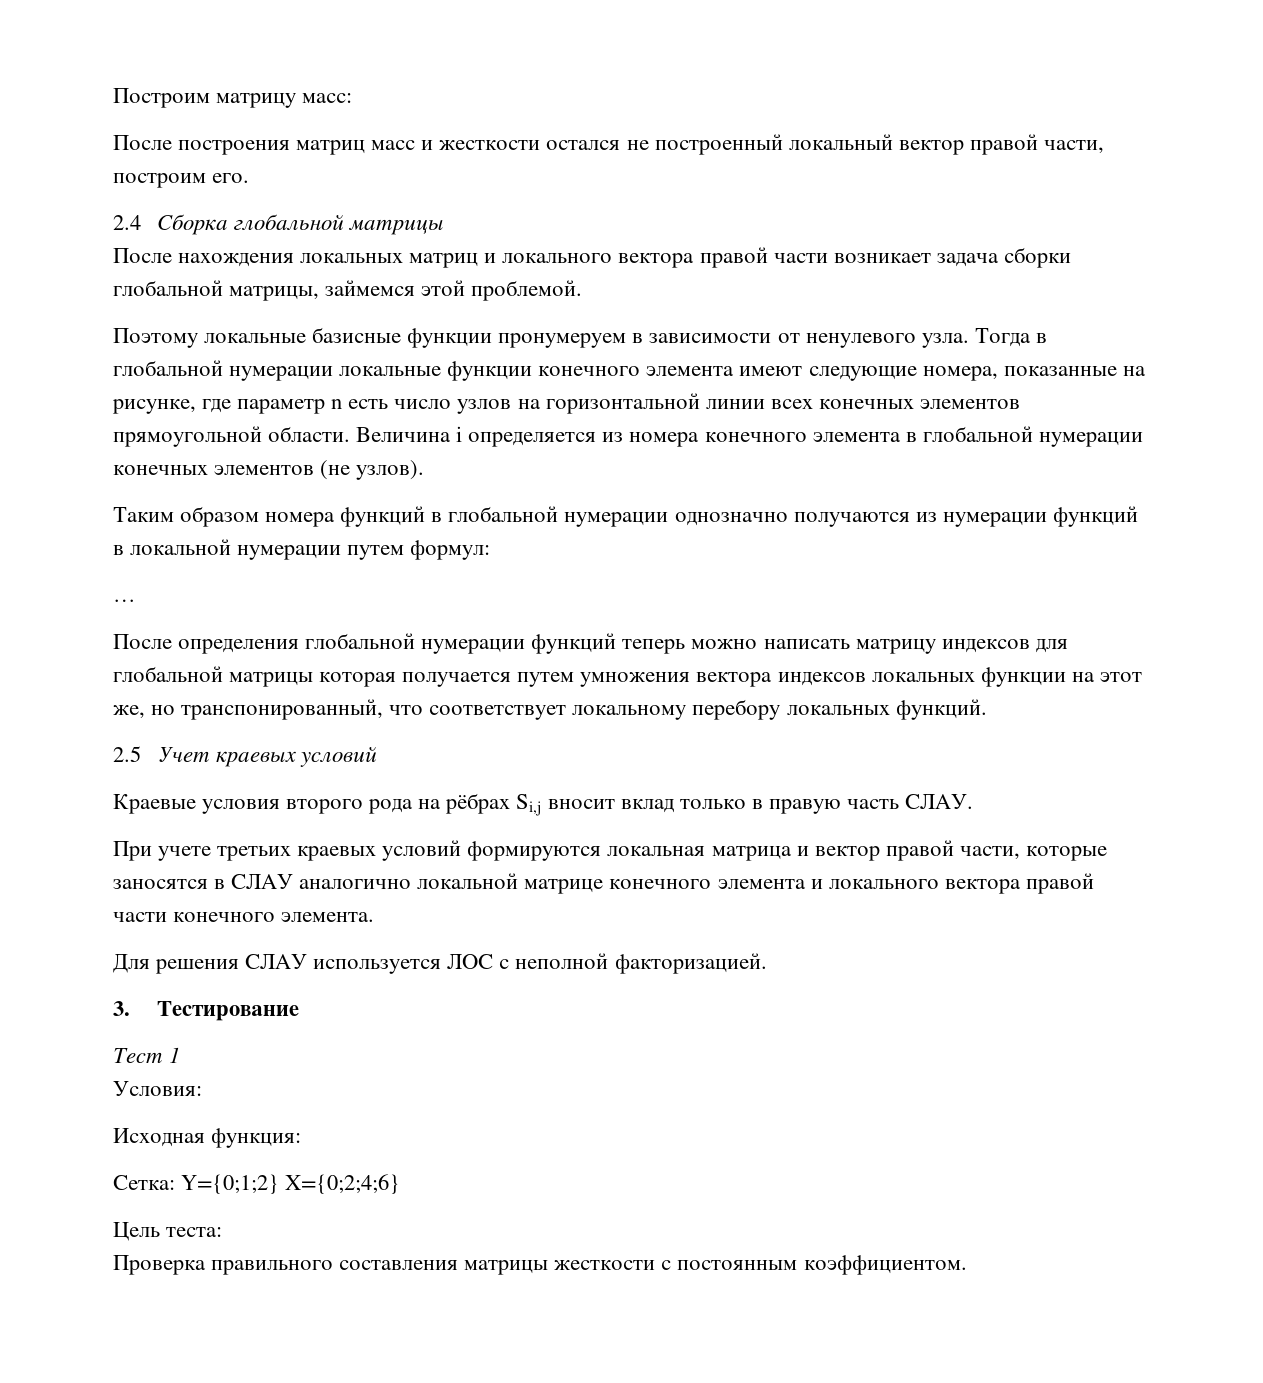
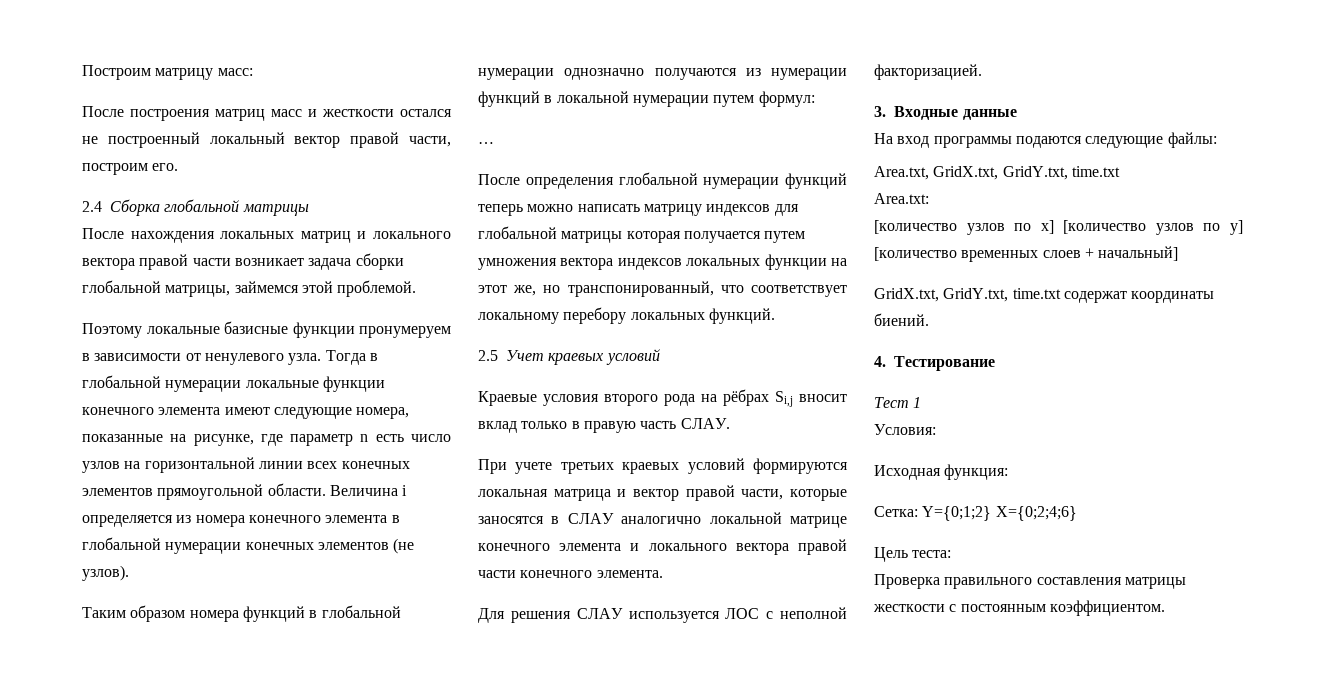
- 3. Тестирование
+ 3. Входные данные
+ На вход программы подаются следующие файлы:
+ Area.txt, GridX.txt, GridY.txt, time.txt
+ Area.txt:
+ [количество узлов по x] [количество узлов по y] [количество временных слоев + начальный]
+ GridX.txt, GridY.txt, time.txt содержат координаты биений.
+ 4. Тестирование

